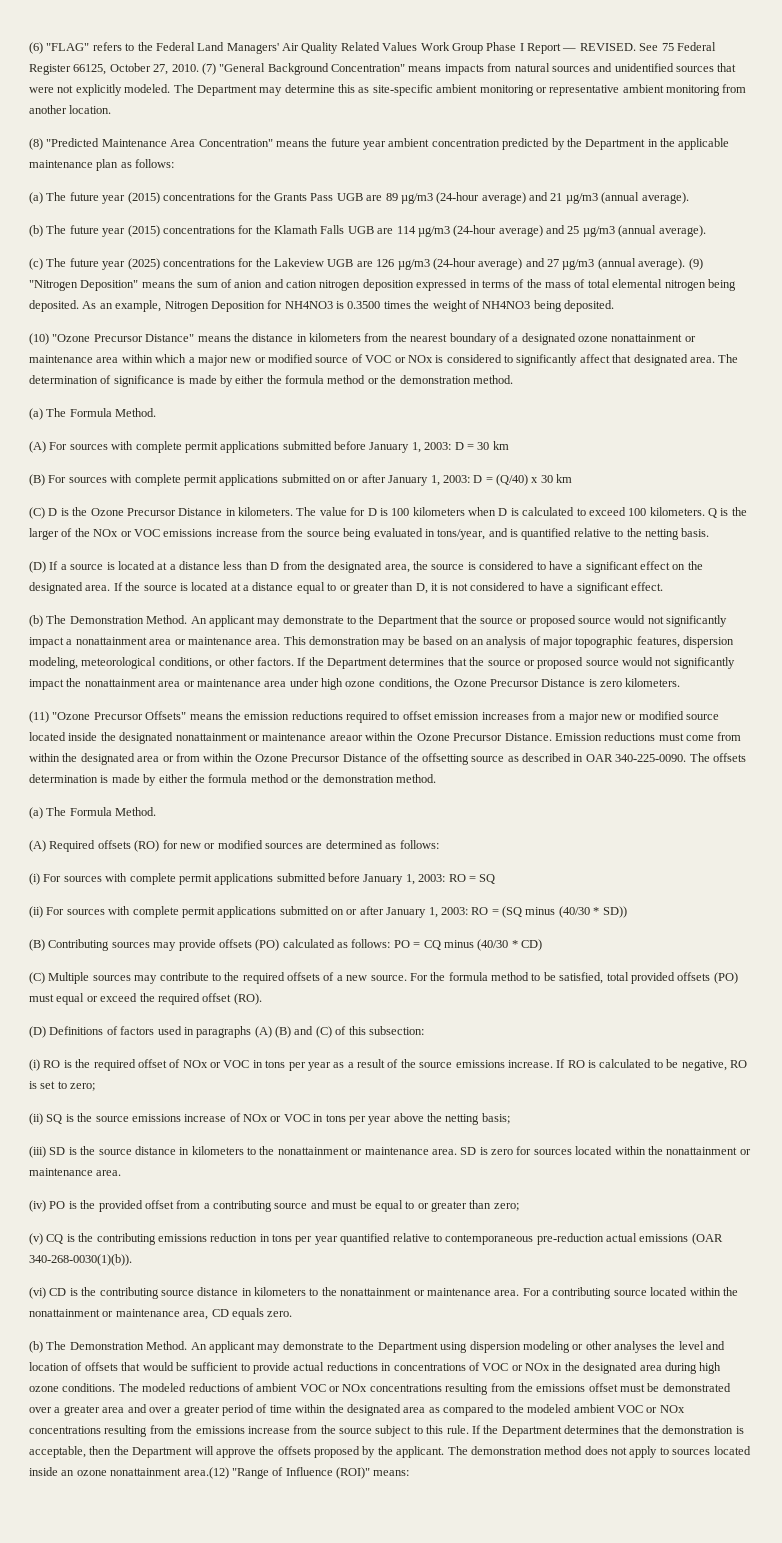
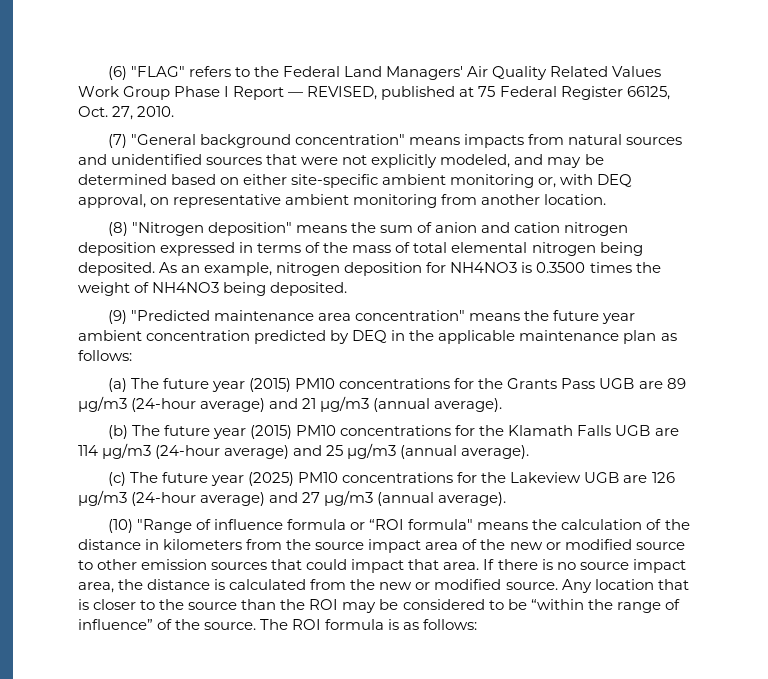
- (6) "FLAG" refers to the Federal Land Managers' Air Quality Related Values Work Group Phase I Report — REVISED. See 75 Federal Register 66125, October 27, 2010. (7) "General Background Concentration" means impacts from natural sources and unidentified sources that were not explicitly modeled. The Department may determine this as site-specific ambient monitoring or representative ambient monitoring from another location.
+ (6) "FLAG" refers to the Federal Land Managers' Air Quality Related Values Work Group Phase I Report — REVISED, published at 75 Federal Register 66125, Oct. 27, 2010.
+ (7) "General background concentration" means impacts from natural sources and unidentified sources that were not explicitly modeled, and may be determined based on either site-specific ambient monitoring or, with DEQ approval, on representative ambient monitoring from another location.
- (8) "Predicted Maintenance Area Concentration" means the future year ambient concentration predicted by the Department in the applicable maintenance plan as follows:
- (a) The future year (2015) concentrations for the Grants Pass UGB are 89 µg/m3 (24-hour average) and 21 µg/m3 (annual average).
- (b) The future year (2015) concentrations for the Klamath Falls UGB are 114 µg/m3 (24-hour average) and 25 µg/m3 (annual average).
- (c) The future year (2025) concentrations for the Lakeview UGB are 126 µg/m3 (24-hour average) and 27 µg/m3 (annual average). (9) "Nitrogen Deposition" means the sum of anion and cation nitrogen deposition expressed in terms of the mass of total elemental nitrogen being deposited.
+ (8) "Nitrogen deposition" means the sum of anion and cation nitrogen deposition expressed in terms of the mass of total elemental nitrogen being deposited.
- As an example, Nitrogen Deposition for NH4NO3 is 0.3500 times the weight of NH4NO3 being deposited.
+ As an example, nitrogen deposition for NH4NO3 is 0.3500 times the weight of NH4NO3 being deposited.
- (10) "Ozone Precursor Distance" means the distance in kilometers from the nearest boundary of a designated ozone nonattainment or maintenance area within which a major new or modified source of VOC or NOx is considered to significantly affect that designated area. The determination of significance is made by either the formula method or the demonstration method.
- (a) The Formula Method.
- (A) For sources with complete permit applications submitted before January 1, 2003: D = 30 km
- (B) For sources with complete permit applications submitted on or after January 1, 2003: D = (Q/40) x 30 km
- (C) D is the Ozone Precursor Distance in kilometers. The value for D is 100 kilometers when D is calculated to exceed 100 kilometers. Q is the larger of the NOx or VOC emissions increase from the source being evaluated in tons/year, and is quantified relative to the netting basis.
- (D) If a source is located at a distance less than D from the designated area, the source is considered to have a significant effect on the designated area. If the source is located at a distance equal to or greater than D, it is not considered to have a significant effect.
- (b) The Demonstration Method. An applicant may demonstrate to the Department that the source or proposed source would not significantly impact a nonattainment area or maintenance area. This demonstration may be based on an analysis of major topographic features, dispersion modeling, meteorological conditions, or other factors. If the Department determines that the source or proposed source would not significantly impact the nonattainment area or maintenance area under high ozone conditions, the Ozone Precursor Distance is zero kilometers.
- (11) "Ozone Precursor Offsets" means the emission reductions required to offset emission increases from a major new or modified source located inside the designated nonattainment or maintenance areaor within the Ozone Precursor Distance. Emission reductions must come from within the designated area or from within the Ozone Precursor Distance of the offsetting source as described in OAR 340-225-0090. The offsets determination is made by either the formula method or the demonstration method.
- (a) The Formula Method.
- (A) Required offsets (RO) for new or modified sources are determined as follows:
- (i) For sources with complete permit applications submitted before January 1, 2003: RO = SQ
- (ii) For sources with complete permit applications submitted on or after January 1, 2003: RO = (SQ minus (40/30 * SD))
- (B) Contributing sources may provide offsets (PO) calculated as follows: PO = CQ minus (40/30 * CD)
- (C) Multiple sources may contribute to the required offsets of a new source. For the formula method to be satisfied, total provided offsets (PO) must equal or exceed the required offset (RO).
- (D) Definitions of factors used in paragraphs (A) (B) and (C) of this subsection:
- (i) RO is the required offset of NOx or VOC in tons per year as a result of the source emissions increase. If RO is calculated to be negative, RO is set to zero;
- (ii) SQ is the source emissions increase of NOx or VOC in tons per year above the netting basis;
- (iii) SD is the source distance in kilometers to the nonattainment or maintenance area. SD is zero for sources located within the nonattainment or maintenance area.
- (iv) PO is the provided offset from a contributing source and must be equal to or greater than zero;
- (v) CQ is the contributing emissions reduction in tons per year quantified relative to contemporaneous pre-reduction actual emissions (OAR 340-268-0030(1)(b)).
- (vi) CD is the contributing source distance in kilometers to the nonattainment or maintenance area. For a contributing source located within the nonattainment or maintenance area, CD equals zero.
- (b) The Demonstration Method. An applicant may demonstrate to the Department using dispersion modeling or other analyses the level and location of offsets that would be sufficient to provide actual reductions in concentrations of VOC or NOx in the designated area during high ozone conditions. The modeled reductions of ambient VOC or NOx concentrations resulting from the emissions offset must be demonstrated over a greater area and over a greater period of time within the designated area as compared to the modeled ambient VOC or NOx concentrations resulting from the emissions increase from the source subject to this rule. If the Department determines that the demonstration is acceptable, then the Department will approve the offsets proposed by the applicant. The demonstration method does not apply to sources located inside an ozone nonattainment area.(12) "Range of Influence (ROI)" means:
+ (9) "Predicted maintenance area concentration" means the future year ambient concentration predicted by DEQ in the applicable maintenance plan as follows:
+ (a) The future year (2015) PM10 concentrations for the Grants Pass UGB are 89 µg/m3 (24-hour average) and 21 µg/m3 (annual average).
+ (b) The future year (2015) PM10 concentrations for the Klamath Falls UGB are 114 µg/m3 (24-hour average) and 25 µg/m3 (annual average).
+ (c) The future year (2025) PM10 concentrations for the Lakeview UGB are 126 µg/m3 (24-hour average) and 27 µg/m3 (annual average).
+ (10) "Range of influence formula or “ROI formula" means the calculation of the distance in kilometers from the source impact area of the new or modified source to other emission sources that could impact that area. If there is no source impact area, the distance is calculated from the new or modified source. Any location that is closer to the source than the ROI may be considered to be “within the range of influence” of the source. The ROI formula is as follows:

